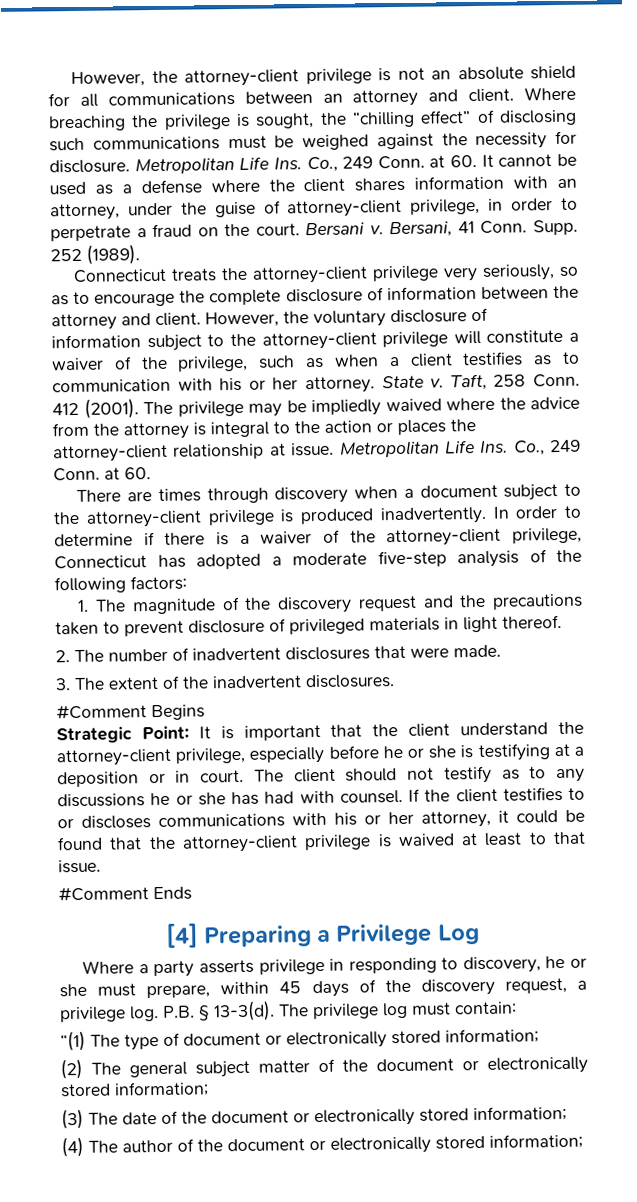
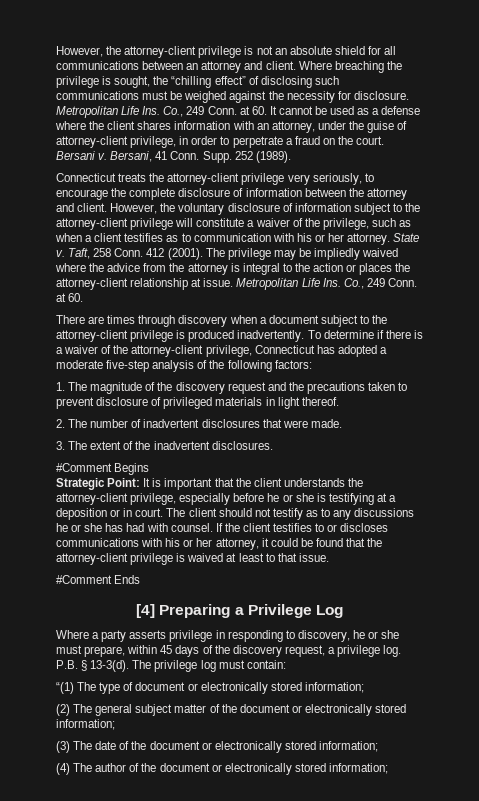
- Connecticut treats the attorney-client privilege very seriously, so as to encourage the complete disclosure of information between the attorney and client.
+ Connecticut treats the attorney-client privilege very seriously, to encourage the complete disclosure of information between the attorney and client.
- In order to determine if there is a waiver of the attorney-client privilege, Connecticut has adopted a moderate five-step analysis of the following factors:
+ To determine if there is a waiver of the attorney-client privilege, Connecticut has adopted a moderate five-step analysis of the following factors:
- Strategic Point: It is important that the client understand the attorney-client privilege, especially before he or she is testifying at a deposition or in court.
+ Strategic Point: It is important that the client understands the attorney-client privilege, especially before he or she is testifying at a deposition or in court.

